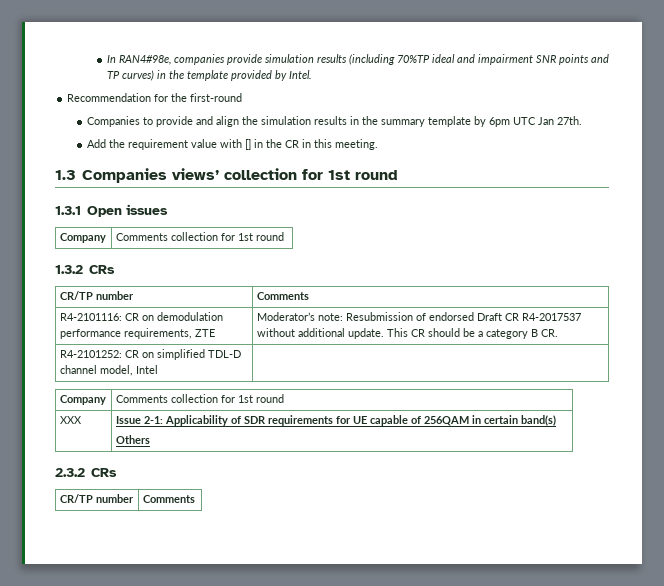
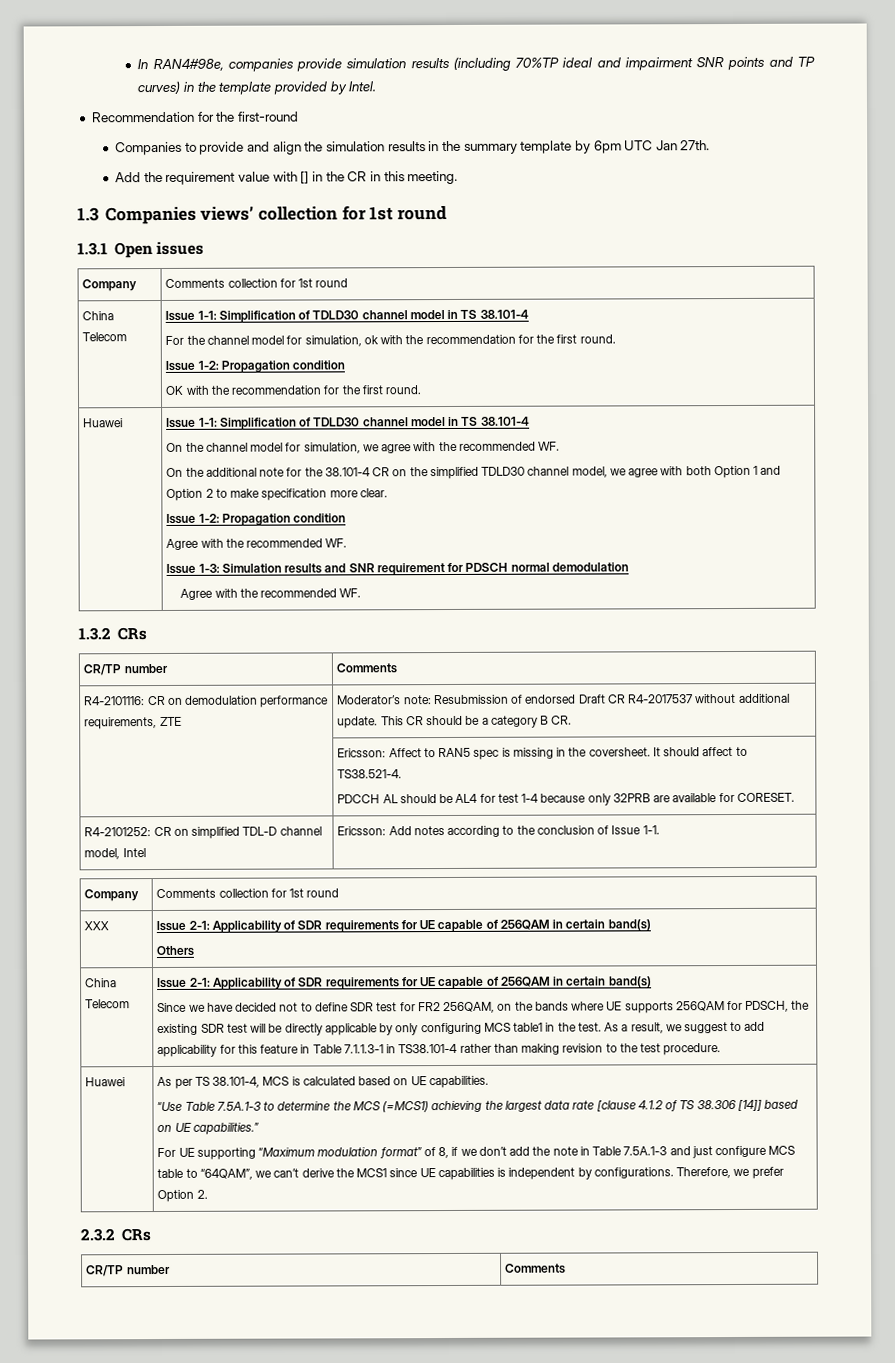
+ China Telecom | Issue 1-1: Simplification of TDLD30 channel model in TS 38.101-4
+ For the channel model for simulation, ok with the recommendation for the first round.
+ Issue 1-2: Propagation condition
+ OK with the recommendation for the first round.
+ Huawei | Issue 1-1: Simplification of TDLD30 channel model in TS 38.101-4
+ On the channel model for simulation, we agree with the recommended WF.
+ On the additional note for the 38.101-4 CR on the simplified TDLD30 channel model, we agree with both Option 1 and Option 2 to make specification more clear.
+ Issue 1-2: Propagation condition
+ Agree with the recommended WF.
+ Issue 1-3: Simulation results and SNR requirement for PDSCH normal demodulation
+ Agree with the recommended WF.
+ | Ericsson: Affect to RAN5 spec is missing in the coversheet. It should affect to TS38.521-4.
+ PDCCH AL should be AL4 for test 1-4 because only 32PRB are available for CORESET.
- R4-2101252: CR on simplified TDL-D channel model, Intel |
+ R4-2101252: CR on simplified TDL-D channel model, Intel | Ericsson: Add notes according to the conclusion of Issue 1-1.
+ China Telecom | Issue 2-1: Applicability of SDR requirements for UE capable of 256QAM in certain band(s)
+ Since we have decided not to define SDR test for FR2 256QAM, on the bands where UE supports 256QAM for PDSCH, the existing SDR test will be directly applicable by only configuring MCS table1 in the test. As a result, we suggest to add applicability for this feature in Table 7.1.1.3-1 in TS38.101-4 rather than making revision to the test procedure.
+ Huawei | As per TS 38.101-4, MCS is calculated based on UE capabilities.
+ “Use Table 7.5A.1-3 to determine the MCS (=MCS1) achieving the largest data rate [clause 4.1.2 of TS 38.306 [14]] based on UE capabilities.”
+ For UE supporting “Maximum modulation format” of 8, if we don’t add the note in Table 7.5A.1-3 and just configure MCS table to “64QAM”, we can’t derive the MCS1 since UE capabilities is independent by configurations. Therefore, we prefer Option 2.

